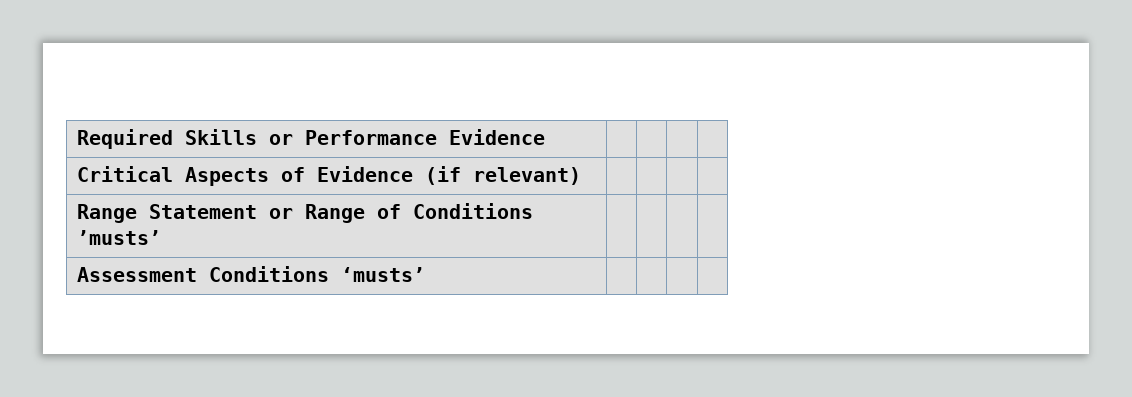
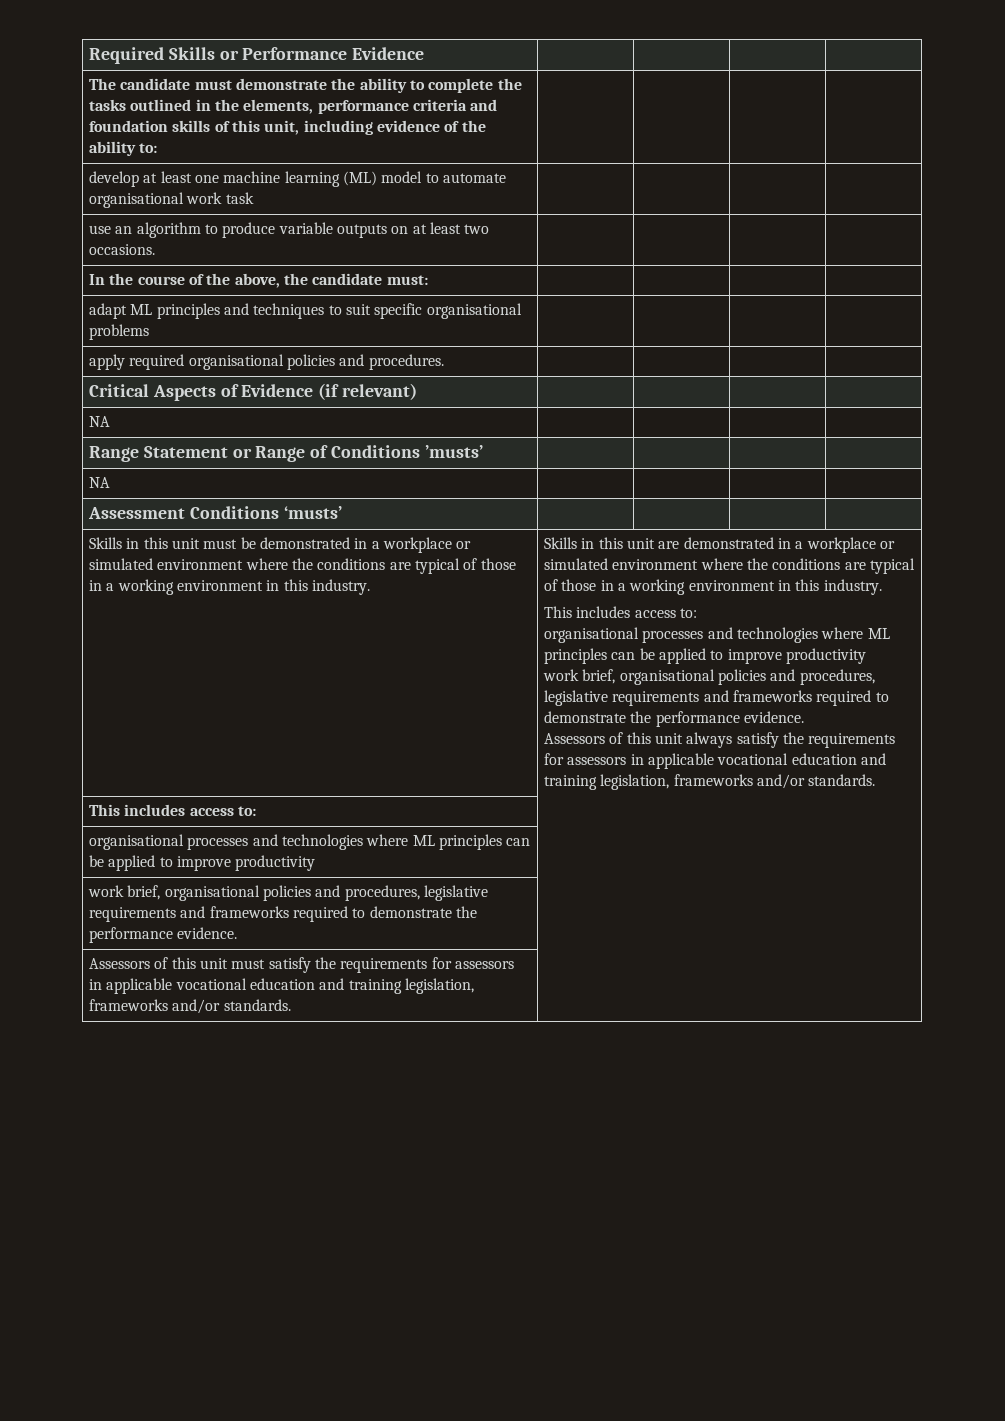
+ The candidate must demonstrate the ability to complete the tasks outlined in the elements, performance criteria and foundation skills of this unit, including evidence of the ability to: | | | |
+ develop at least one machine learning (ML) model to automate organisational work task | | | |
+ use an algorithm to produce variable outputs on at least two occasions. | | | |
+ In the course of the above, the candidate must: | | | |
+ adapt ML principles and techniques to suit specific organisational problems | | | |
+ apply required organisational policies and procedures. | | | |
  Critical Aspects of Evidence (if relevant) | | | |
+ NA | | | |
  Range Statement or Range of Conditions ’musts’ | | | |
+ NA | | | |
+ Skills in this unit must be demonstrated in a workplace or simulated environment where the conditions are typical of those in a working environment in this industry. | Skills in this unit are demonstrated in a workplace or simulated environment where the conditions are typical of those in a working environment in this industry.
+ This includes access to:
+ organisational processes and technologies where ML principles can be applied to improve productivity
+ work brief, organisational policies and procedures, legislative requirements and frameworks required to demonstrate the performance evidence.
+ Assessors of this unit always satisfy the requirements for assessors in applicable vocational education and training legislation, frameworks and/or standards.
+ This includes access to: |
+ organisational processes and technologies where ML principles can be applied to improve productivity |
+ work brief, organisational policies and procedures, legislative requirements and frameworks required to demonstrate the performance evidence. |
+ Assessors of this unit must satisfy the requirements for assessors in applicable vocational education and training legislation, frameworks and/or standards. |

